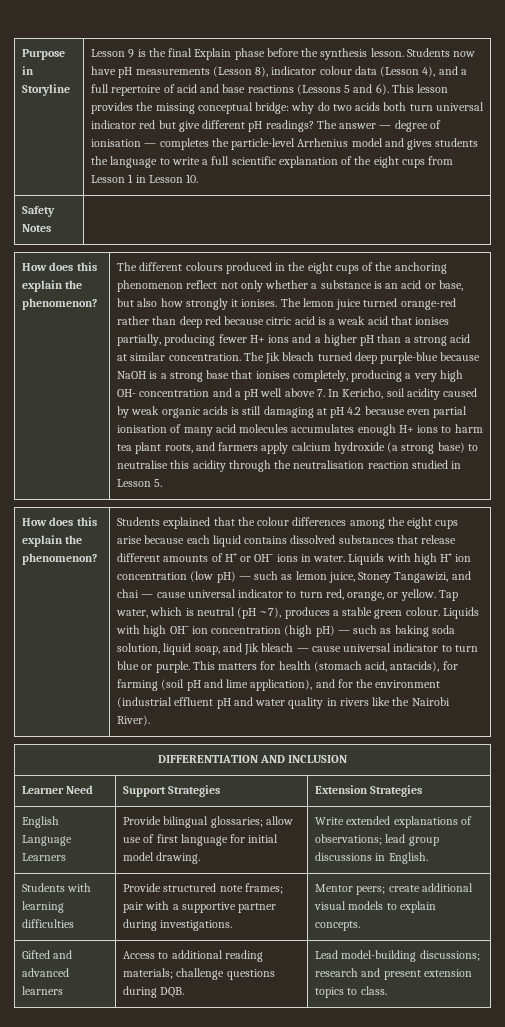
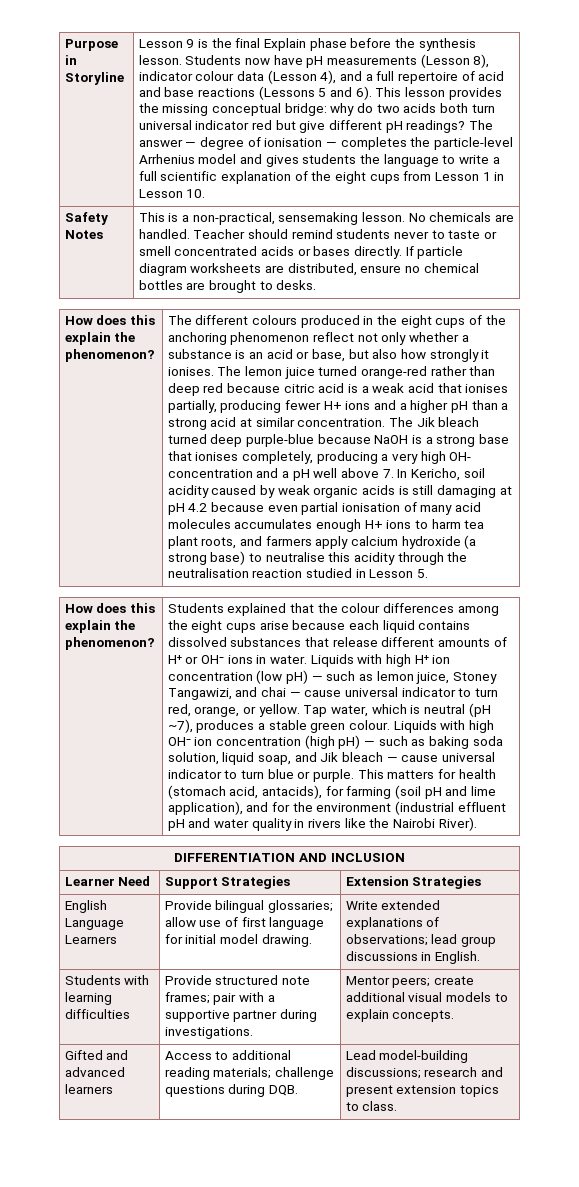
- Safety Notes |
+ Safety Notes | This is a non-practical, sensemaking lesson. No chemicals are handled. Teacher should remind students never to taste or smell concentrated acids or bases directly. If particle diagram worksheets are distributed, ensure no chemical bottles are brought to desks.

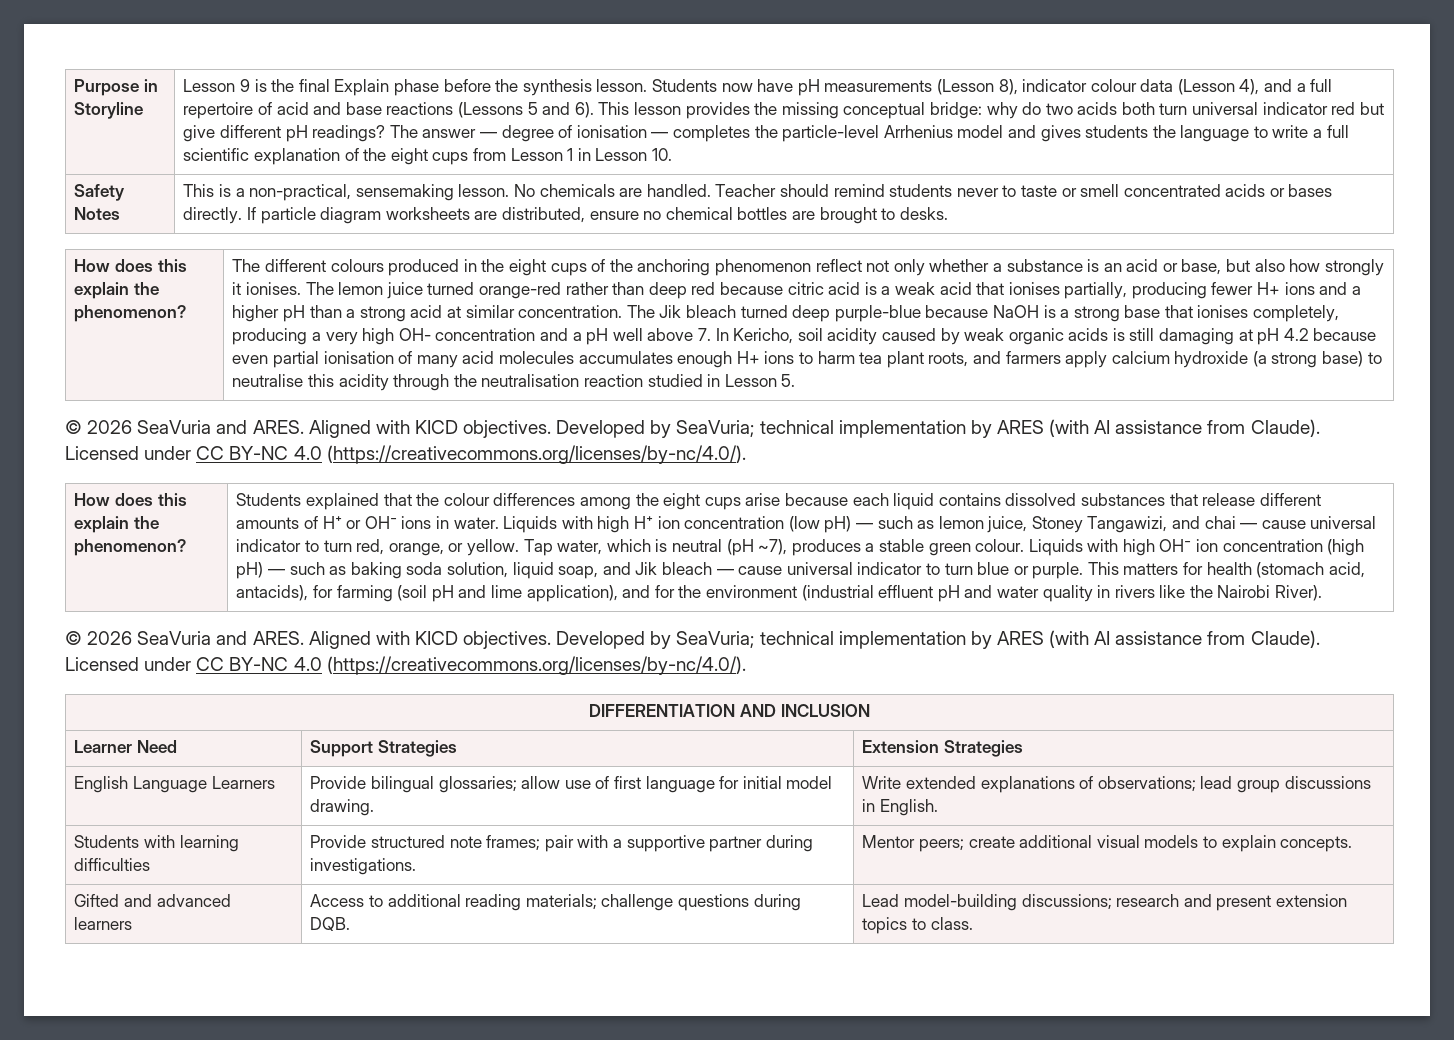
  The Jik bleach turned deep purple-blue because NaOH is a strong base that ionises completely, producing a very high OH- concentration and a pH well above 7. In Kericho, soil acidity caused by weak organic acids is still damaging at pH 4.2 because even partial ionisation of many acid molecules accumulates enough H+ ions to harm tea plant roots, and farmers apply calcium hydroxide (a strong base) to neutralise this acidity through the neutralisation reaction studied in Lesson 5.
+ © 2026 SeaVuria and ARES. Aligned with KICD objectives. Developed by SeaVuria; technical implementation by ARES (with AI assistance from Claude). Licensed under CC BY-NC 4.0 (https://creativecommons.org/licenses/by-nc/4.0/).
  This matters for health (stomach acid, antacids), for farming (soil pH and lime application), and for the environment (industrial effluent pH and water quality in rivers like the Nairobi River).
+ © 2026 SeaVuria and ARES. Aligned with KICD objectives. Developed by SeaVuria; technical implementation by ARES (with AI assistance from Claude). Licensed under CC BY-NC 4.0 (https://creativecommons.org/licenses/by-nc/4.0/).

